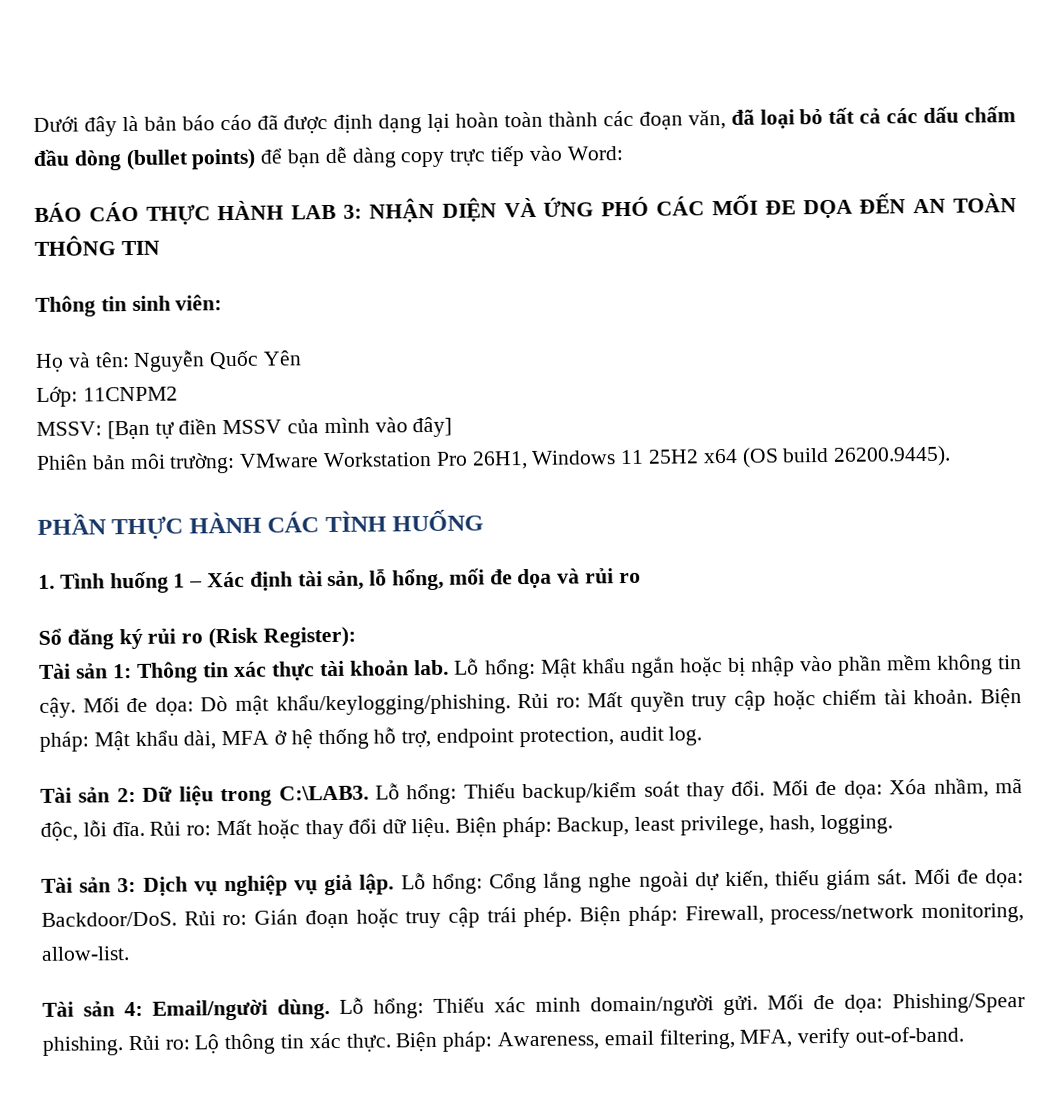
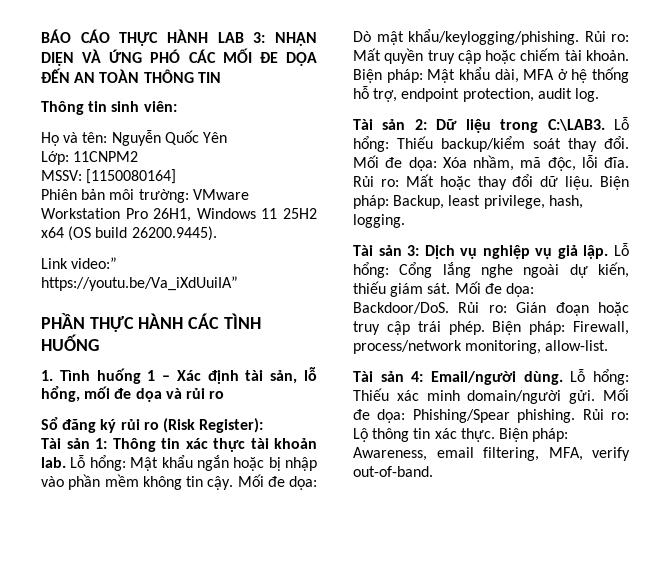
- Dưới đây là bản báo cáo đã được định dạng lại hoàn toàn thành các đoạn văn, đã loại bỏ tất cả các dấu chấm đầu dòng (bullet points) để bạn dễ dàng copy trực tiếp vào Word:
- MSSV: [Bạn tự điền MSSV của mình vào đây]
+ MSSV: [1150080164]
+ Link video:” https://youtu.be/Va_iXdUuiIA”

